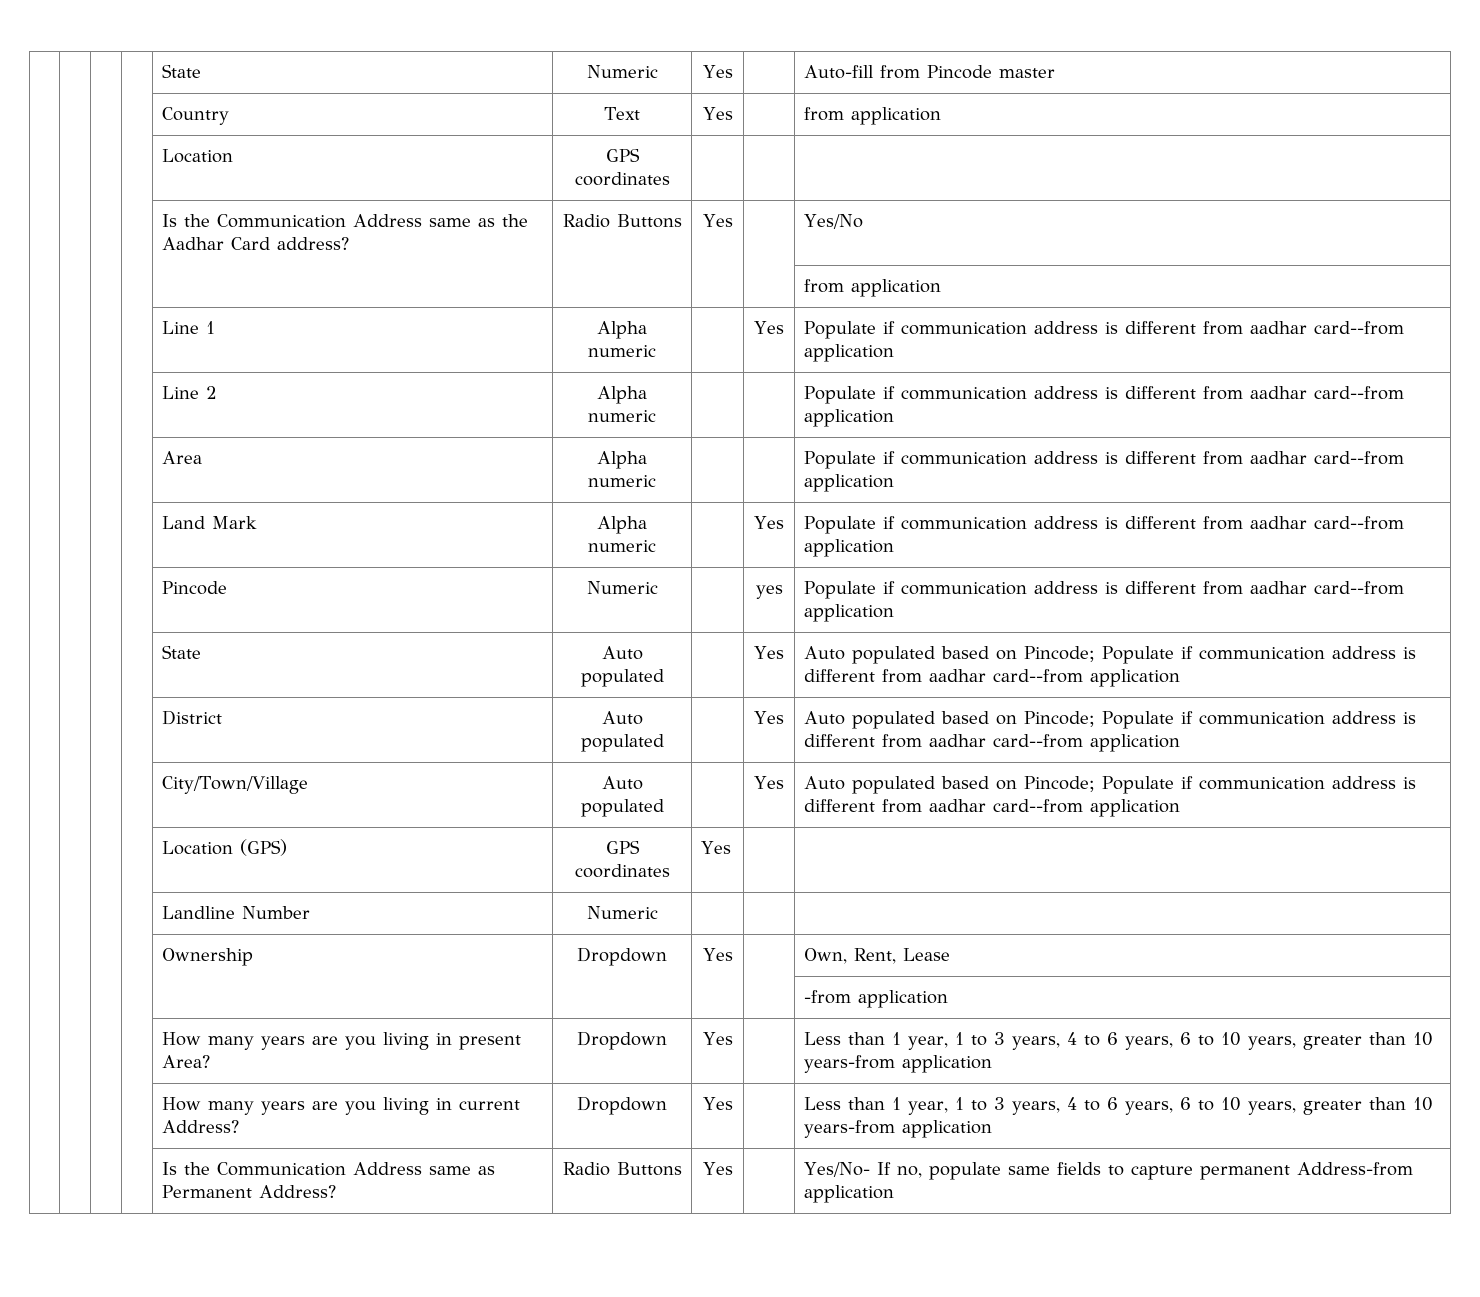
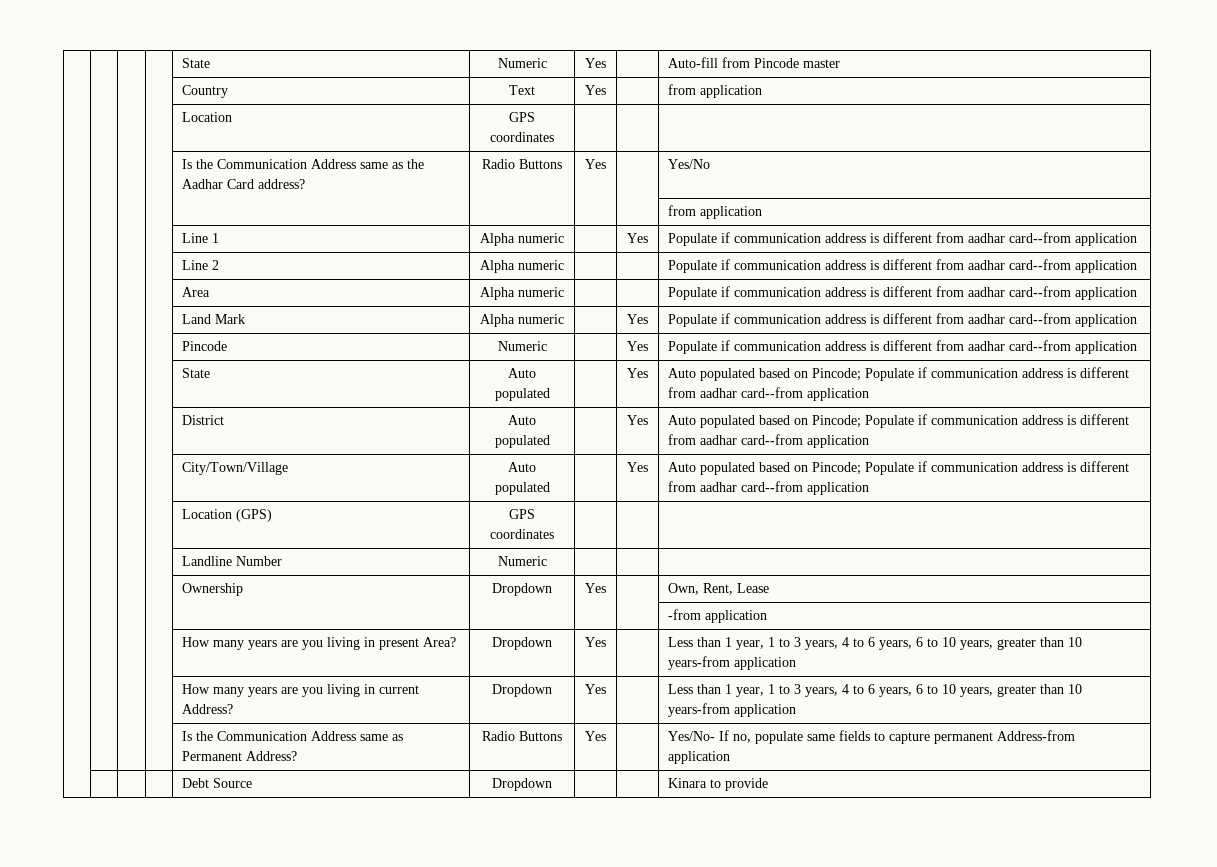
- | | | | Pincode | Numeric | | yes | Populate if communication address is different from aadhar card--from application
+ | | | | Pincode | Numeric | | Yes | Populate if communication address is different from aadhar card--from application
- | | | | Location (GPS) | GPS coordinates | Yes | |
+ | | | | Location (GPS) | GPS coordinates | | |
+ | | | | Debt Source | Dropdown | | | Kinara to provide

